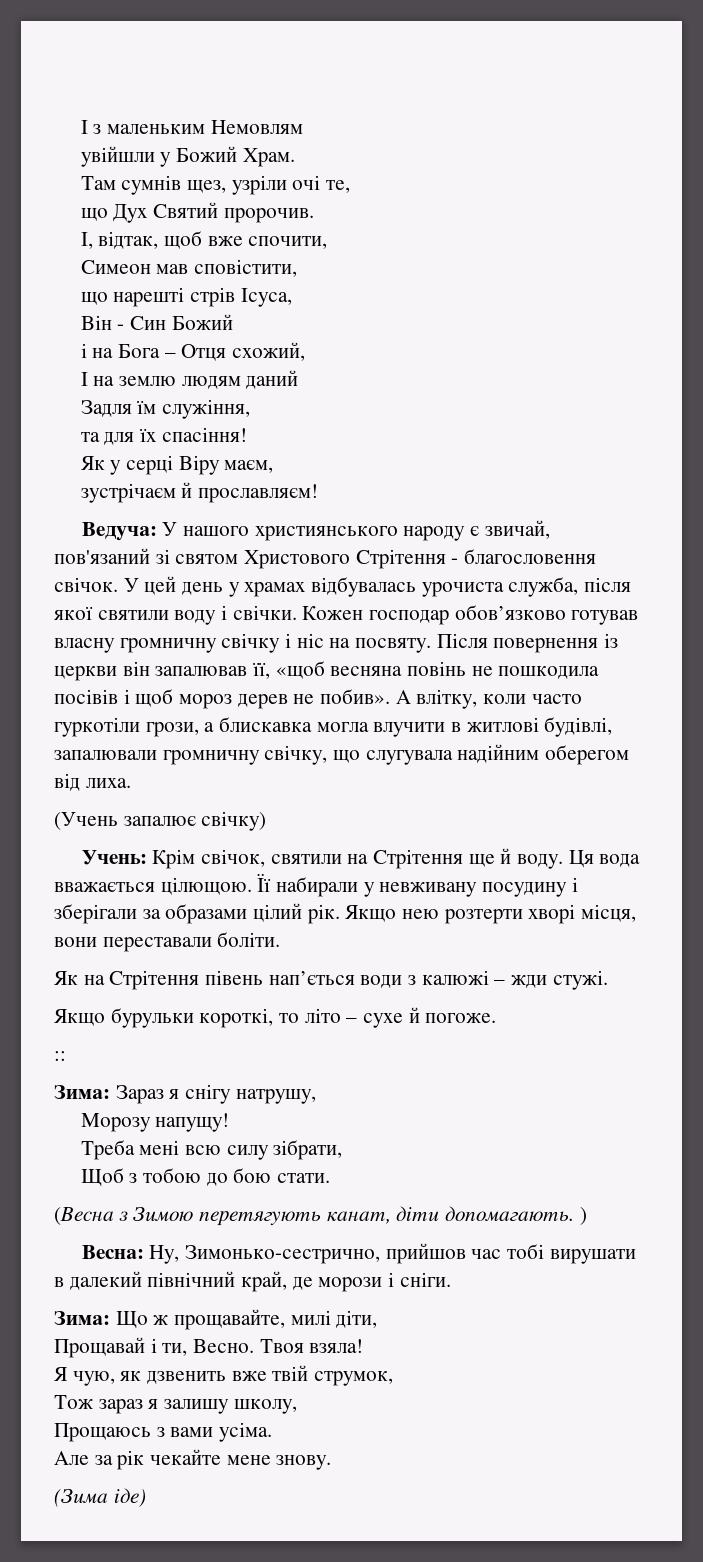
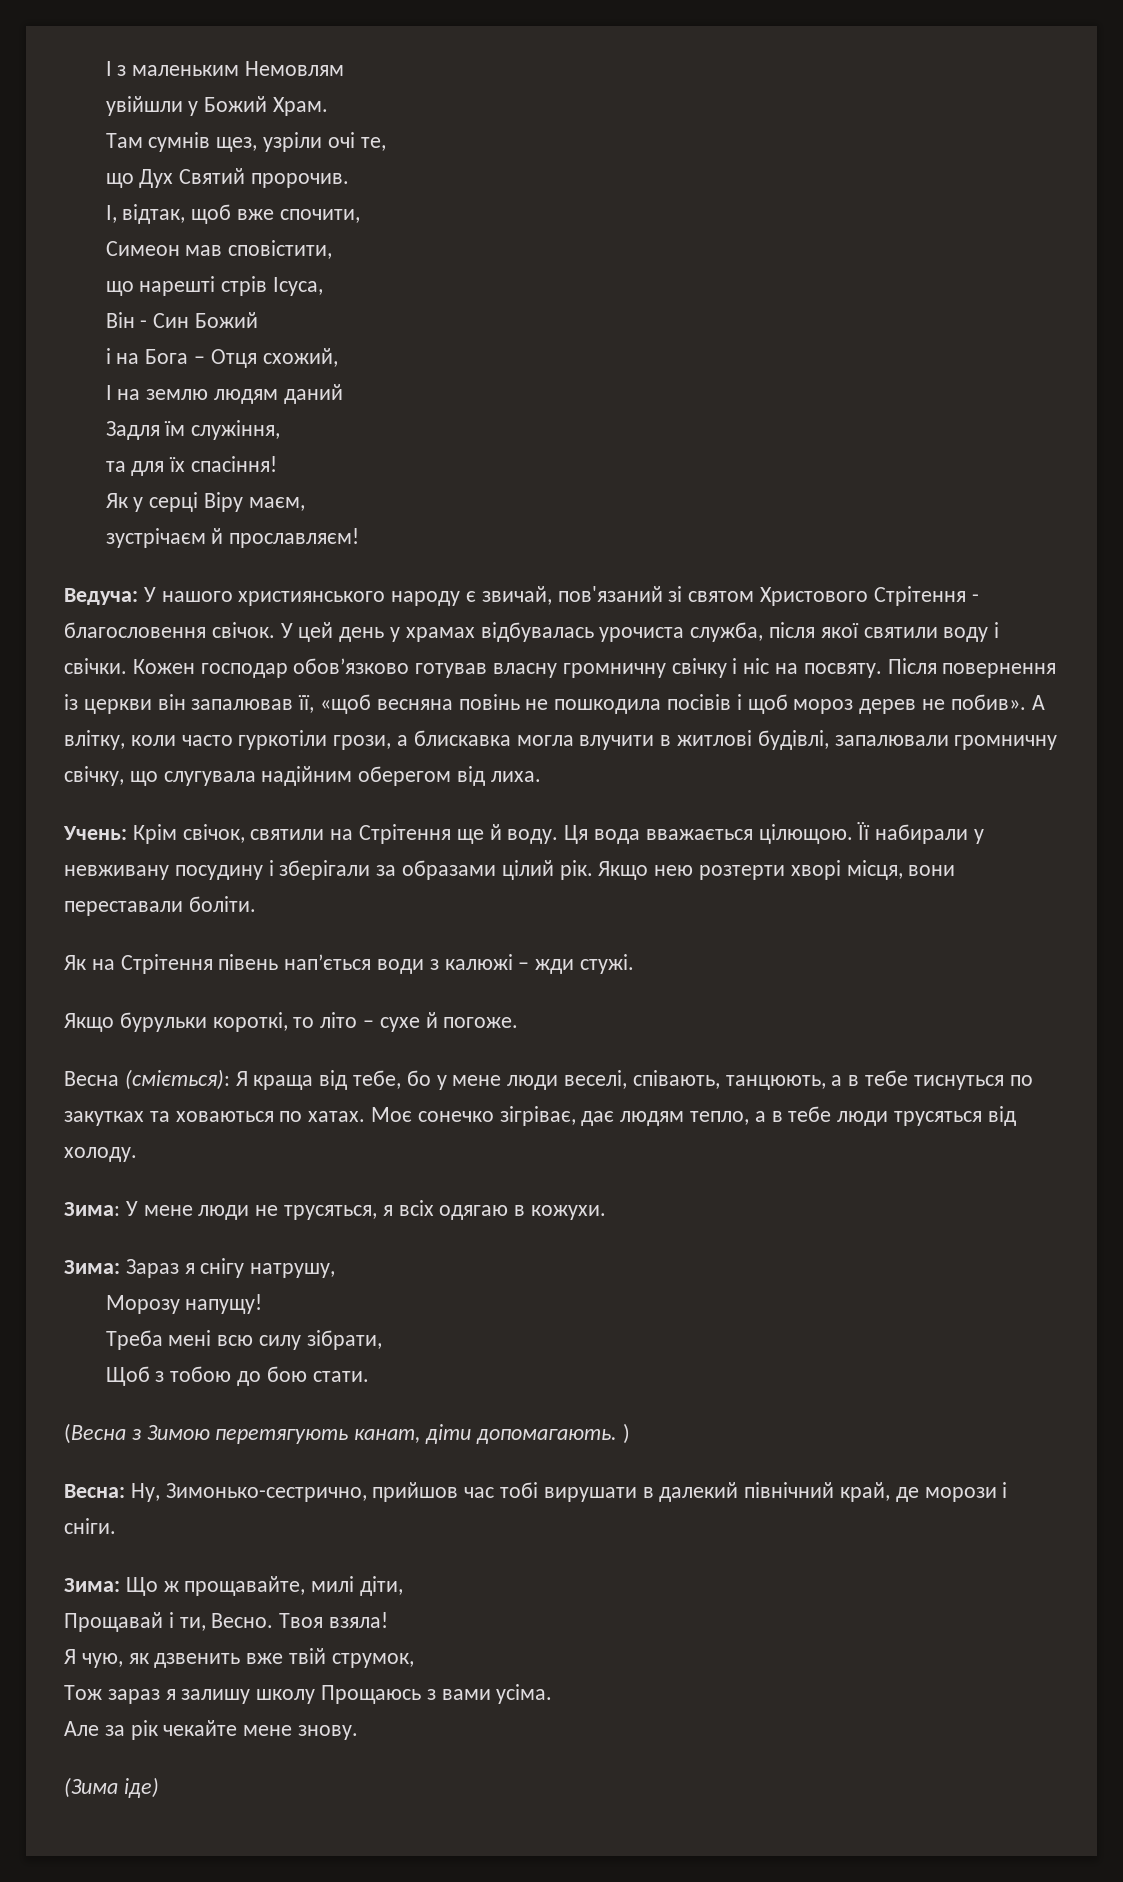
- (Учень запалює свічку)
- ::
+ Весна (сміється): Я краща від тебе, бо у мене люди веселі, співають, танцюють, а в тебе тиснуться по закутках та ховаються по хатах. Моє сонечко зігріває, дає людям тепло, а в тебе люди трусяться від холоду.
+ Зима: У мене люди не трусяться, я всіх одягаю в кожухи.
- Тож зараз я залишу школу,
- Прощаюсь з вами усіма.
+ Тож зараз я залишу школу Прощаюсь з вами усіма.

